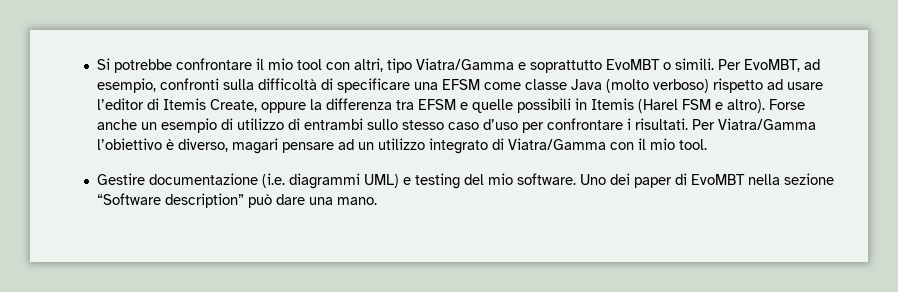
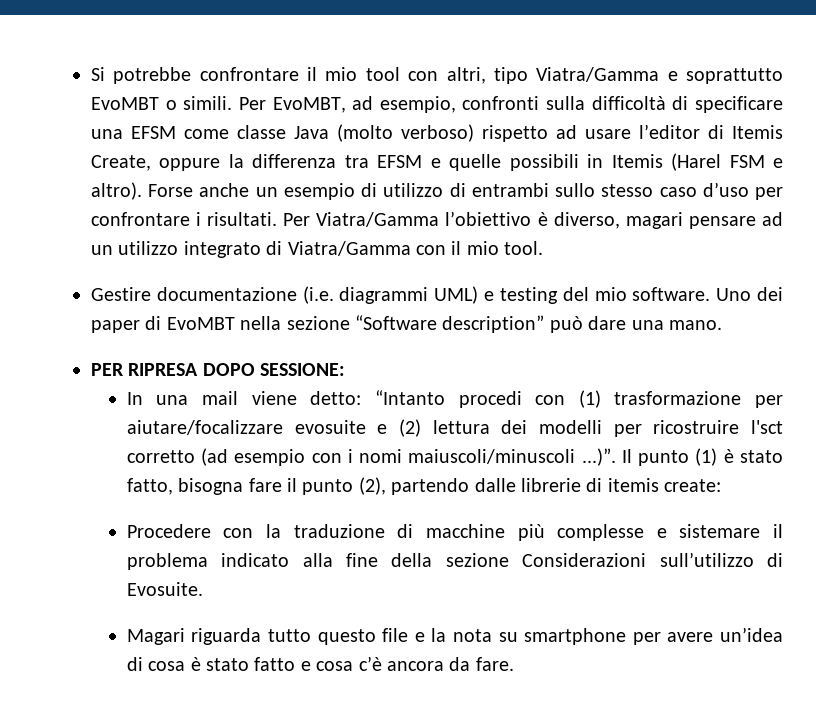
+ PER RIPRESA DOPO SESSIONE:
+ In una mail viene detto: “Intanto procedi con (1) trasformazione per aiutare/focalizzare evosuite e (2) lettura dei modelli per ricostruire l'sct corretto (ad esempio con i nomi maiuscoli/minuscoli ...)”. Il punto (1) è stato fatto, bisogna fare il punto (2), partendo dalle librerie di itemis create:
+ Procedere con la traduzione di macchine più complesse e sistemare il problema indicato alla fine della sezione Considerazioni sull’utilizzo di Evosuite.
+ Magari riguarda tutto questo file e la nota su smartphone per avere un’idea di cosa è stato fatto e cosa c’è ancora da fare.

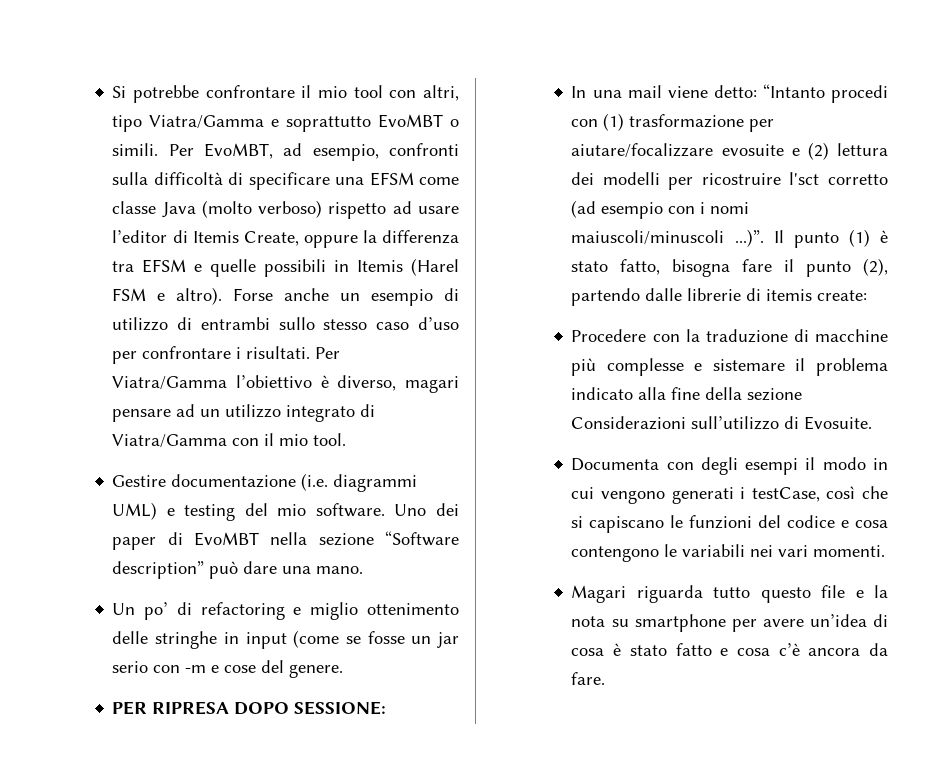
+ Un po’ di refactoring e miglio ottenimento delle stringhe in input (come se fosse un jar serio con -m e cose del genere.
+ Documenta con degli esempi il modo in cui vengono generati i testCase, così che si capiscano le funzioni del codice e cosa contengono le variabili nei vari momenti.

